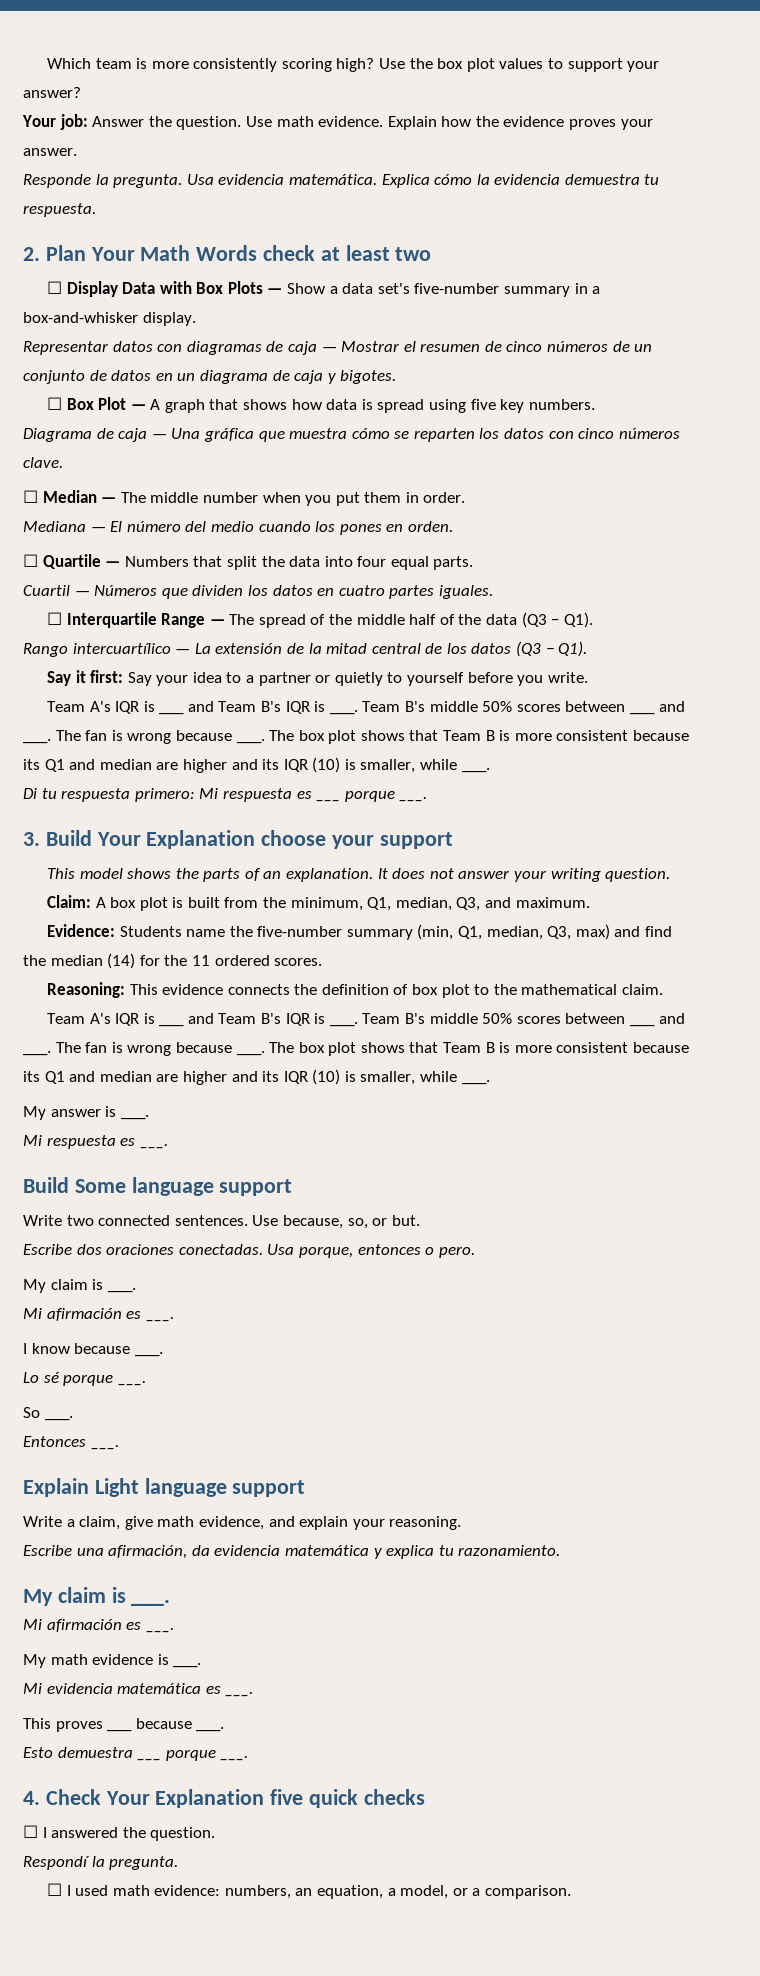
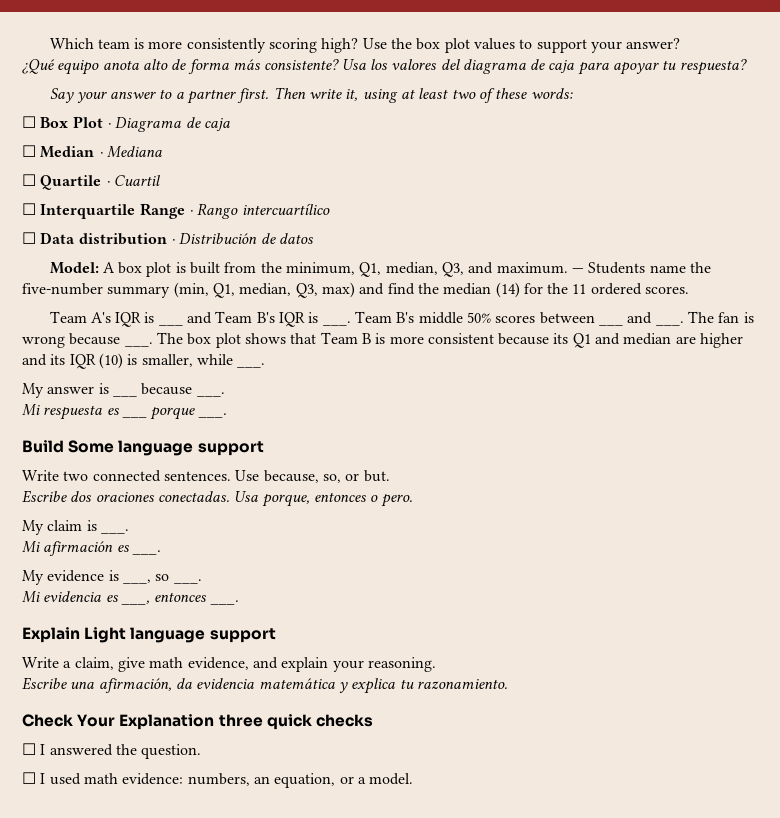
- Your job: Answer the question. Use math evidence. Explain how the evidence proves your answer.
- Responde la pregunta. Usa evidencia matemática. Explica cómo la evidencia demuestra tu respuesta.
- 2. Plan Your Math Words check at least two
- ☐ Display Data with Box Plots — Show a data set's five-number summary in a box-and-whisker display.
- Representar datos con diagramas de caja — Mostrar el resumen de cinco números de un conjunto de datos en un diagrama de caja y bigotes.
- ☐ Box Plot — A graph that shows how data is spread using five key numbers.
- Diagrama de caja — Una gráfica que muestra cómo se reparten los datos con cinco números clave.
- ☐ Median — The middle number when you put them in order.
- Mediana — El número del medio cuando los pones en orden.
- ☐ Quartile — Numbers that split the data into four equal parts.
- Cuartil — Números que dividen los datos en cuatro partes iguales.
- ☐ Interquartile Range — The spread of the middle half of the data (Q3 − Q1).
- Rango intercuartílico — La extensión de la mitad central de los datos (Q3 − Q1).
- Say it first: Say your idea to a partner or quietly to yourself before you write.
- Team A's IQR is ___ and Team B's IQR is ___. Team B's middle 50% scores between ___ and ___. The fan is wrong because ___. The box plot shows that Team B is more consistent because its Q1 and median are higher and its IQR (10) is smaller, while ___.
- Di tu respuesta primero: Mi respuesta es ___ porque ___.
- 3. Build Your Explanation choose your support
- This model shows the parts of an explanation. It does not answer your writing question.
- Claim: A box plot is built from the minimum, Q1, median, Q3, and maximum.
- Evidence: Students name the five-number summary (min, Q1, median, Q3, max) and find the median (14) for the 11 ordered scores.
+ ¿Qué equipo anota alto de forma más consistente? Usa los valores del diagrama de caja para apoyar tu respuesta?
+ Say your answer to a partner first. Then write it, using at least two of these words:
+ ☐ Box Plot · Diagrama de caja
+ ☐ Median · Mediana
+ ☐ Quartile · Cuartil
+ ☐ Interquartile Range · Rango intercuartílico
+ ☐ Data distribution · Distribución de datos
+ Model: A box plot is built from the minimum, Q1, median, Q3, and maximum. — Students name the five-number summary (min, Q1, median, Q3, max) and find the median (14) for the 11 ordered scores.
- Reasoning: This evidence connects the definition of box plot to the mathematical claim.
- My answer is ___.
+ My answer is ___ because ___.
- Mi respuesta es ___.
+ Mi respuesta es ___ porque ___.
- I know because ___.
- Lo sé porque ___.
- So ___.
- Entonces ___.
+ My evidence is ___, so ___.
+ Mi evidencia es ___, entonces ___.
  Escribe una afirmación, da evidencia matemática y explica tu razonamiento.
- My claim is ___.
- Mi afirmación es ___.
- My math evidence is ___.
- Mi evidencia matemática es ___.
- This proves ___ because ___.
- Esto demuestra ___ porque ___.
- 4. Check Your Explanation five quick checks
+ Check Your Explanation three quick checks
- Respondí la pregunta.
- ☐ I used math evidence: numbers, an equation, a model, or a comparison.
+ ☐ I used math evidence: numbers, an equation, or a model.

